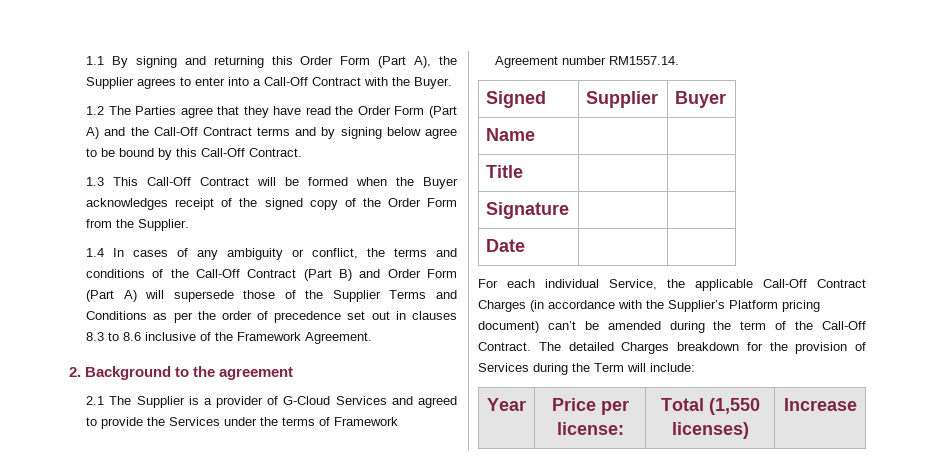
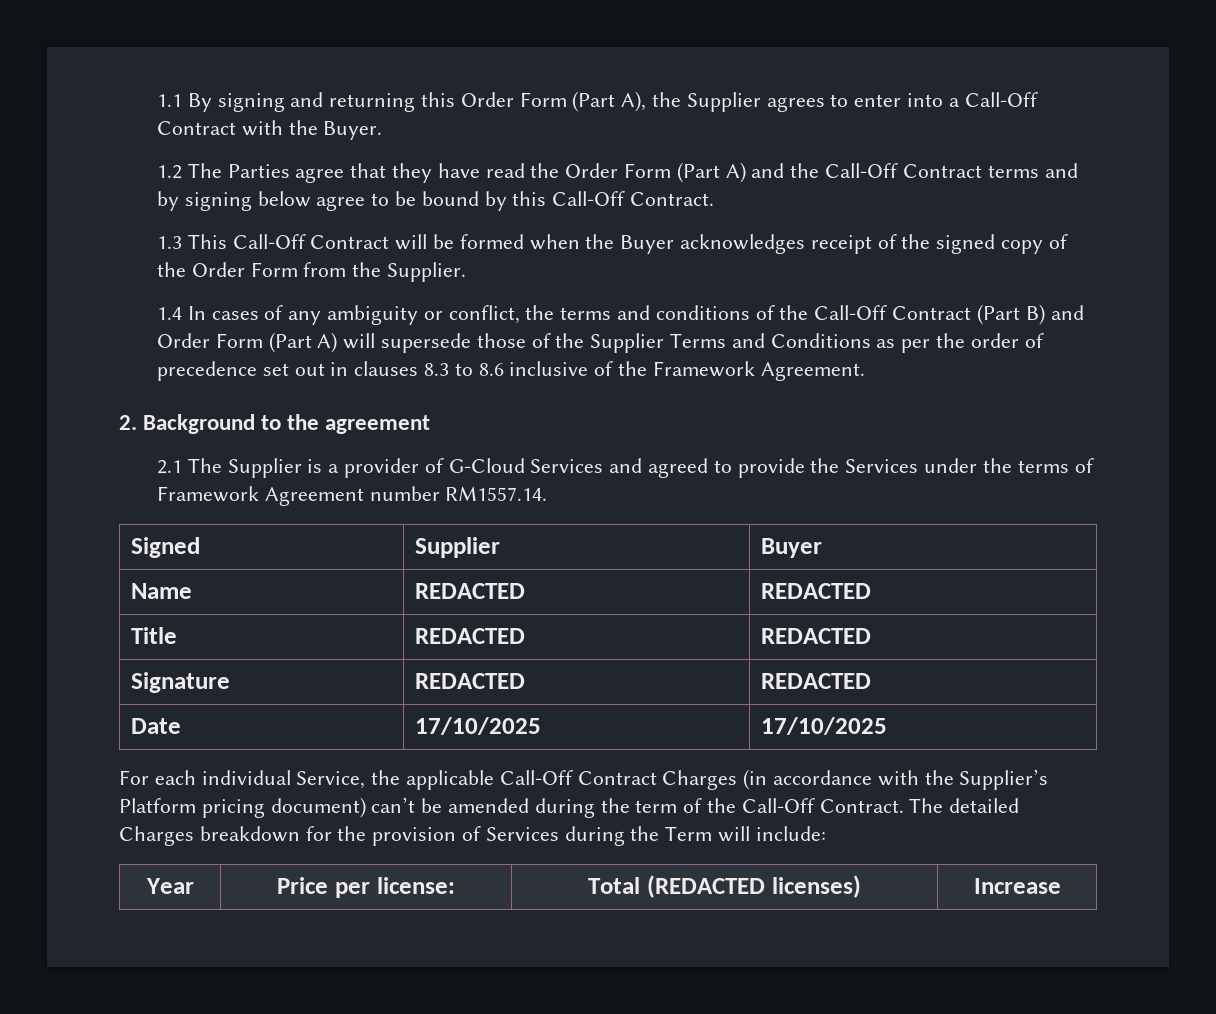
- Name | |
+ Name | REDACTED | REDACTED
- Title | |
+ Title | REDACTED | REDACTED
- Signature | |
+ Signature | REDACTED | REDACTED
- Date | |
+ Date | 17/10/2025 | 17/10/2025
- Year | Price per license: | Total (1,550 licenses) | Increase
+ Year | Price per license: | Total (REDACTED licenses) | Increase

